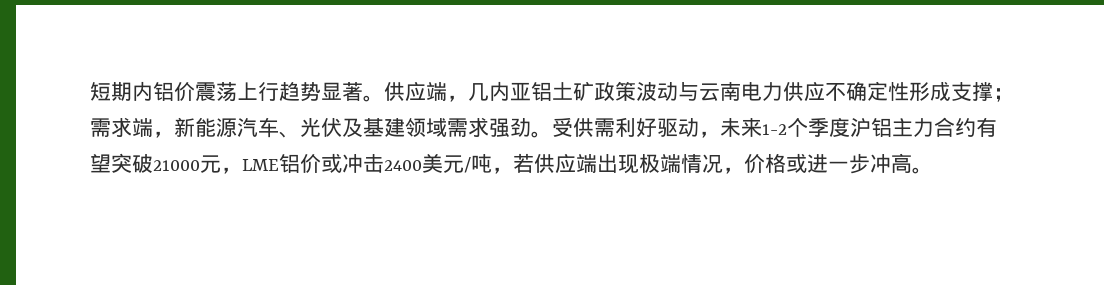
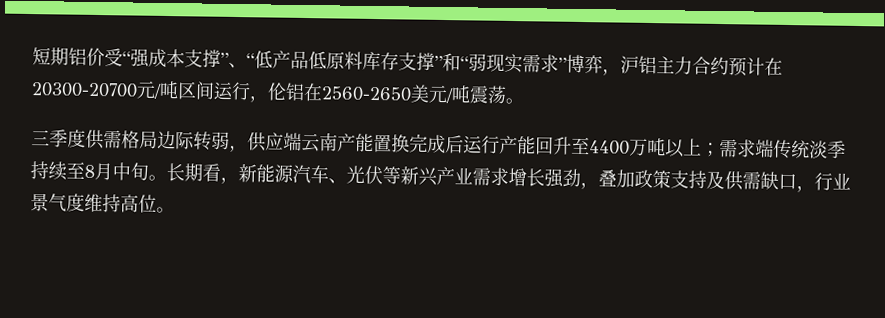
- 短期内铝价震荡上行趋势显著。供应端，几内亚铝土矿政策波动与云南电力供应不确定性形成支撑；需求端，新能源汽车、光伏及基建领域需求强劲。受供需利好驱动，未来1-2个季度沪铝主力合约有望突破21000元，LME铝价或冲击2400美元/吨，若供应端出现极端情况，价格或进一步冲高。
+ 短期铝价受“强成本支撑”、“低产品低原料库存支撑”和“弱现实需求”博弈，沪铝主力合约预计在20300-20700元/吨区间运行，伦铝在2560-2650美元/吨震荡。
+ 三季度供需格局边际转弱，供应端云南产能置换完成后运行产能回升至4400万吨以上；需求端传统淡季持续至8月中旬。长期看，新能源汽车、光伏等新兴产业需求增长强劲，叠加政策支持及供需缺口，行业景气度维持高位。

